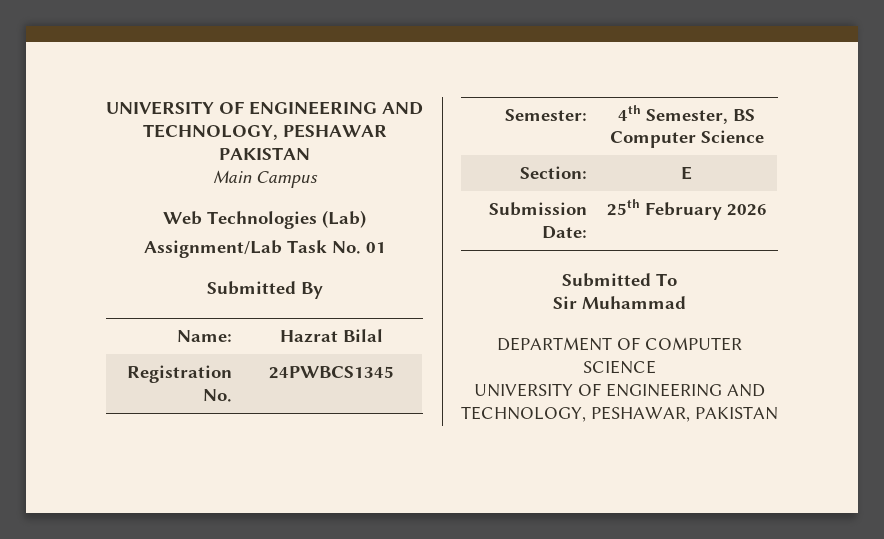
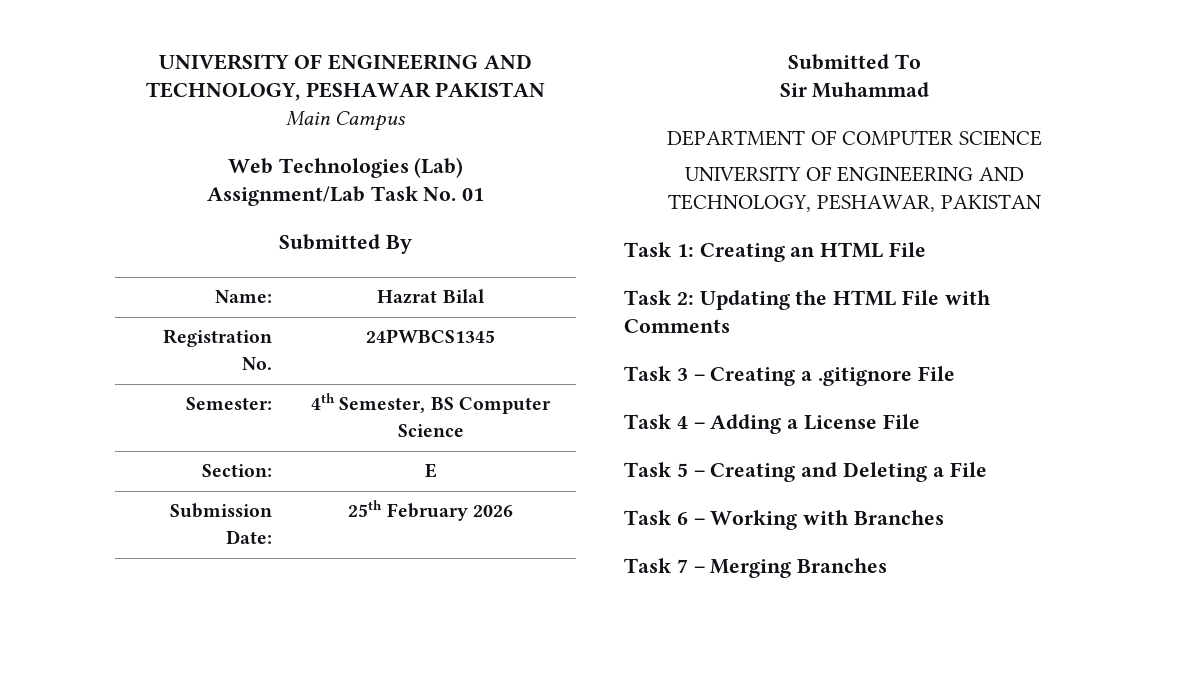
+ Task 1: Creating an HTML File
+ Task 2: Updating the HTML File with Comments
+ Task 3 – Creating a .gitignore File
+ Task 4 – Adding a License File
+ Task 5 – Creating and Deleting a File
+ Task 6 – Working with Branches
+ Task 7 – Merging Branches

